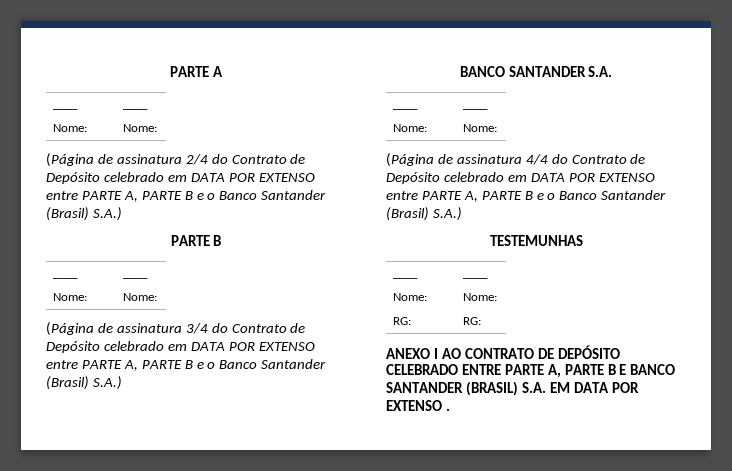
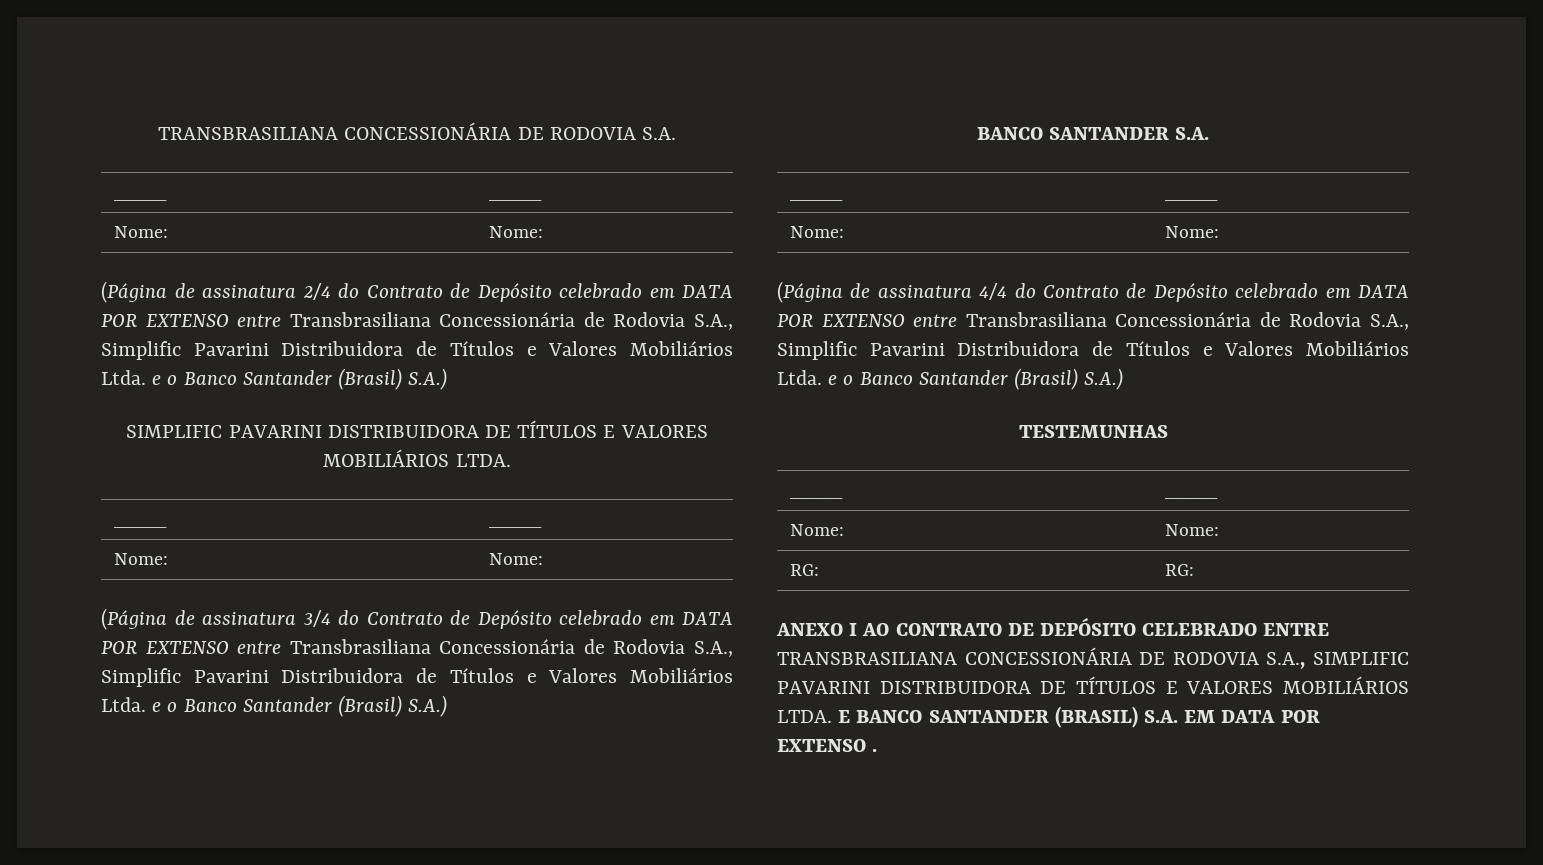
- PARTE A
+ TRANSBRASILIANA CONCESSIONÁRIA DE RODOVIA S.A.
- (Página de assinatura 2/4 do Contrato de Depósito celebrado em DATA POR EXTENSO entre PARTE A, PARTE B e o Banco Santander (Brasil) S.A.)
- PARTE B
+ (Página de assinatura 2/4 do Contrato de Depósito celebrado em DATA POR EXTENSO entre Transbrasiliana Concessionária de Rodovia S.A., Simplific Pavarini Distribuidora de Títulos e Valores Mobiliários Ltda. e o Banco Santander (Brasil) S.A.)
+ SIMPLIFIC PAVARINI DISTRIBUIDORA DE TÍTULOS E VALORES MOBILIÁRIOS LTDA.
- (Página de assinatura 3/4 do Contrato de Depósito celebrado em DATA POR EXTENSO entre PARTE A, PARTE B e o Banco Santander (Brasil) S.A.)
+ (Página de assinatura 3/4 do Contrato de Depósito celebrado em DATA POR EXTENSO entre Transbrasiliana Concessionária de Rodovia S.A., Simplific Pavarini Distribuidora de Títulos e Valores Mobiliários Ltda. e o Banco Santander (Brasil) S.A.)
- (Página de assinatura 4/4 do Contrato de Depósito celebrado em DATA POR EXTENSO entre PARTE A, PARTE B e o Banco Santander (Brasil) S.A.)
+ (Página de assinatura 4/4 do Contrato de Depósito celebrado em DATA POR EXTENSO entre Transbrasiliana Concessionária de Rodovia S.A., Simplific Pavarini Distribuidora de Títulos e Valores Mobiliários Ltda. e o Banco Santander (Brasil) S.A.)
- ANEXO I AO CONTRATO DE DEPÓSITO CELEBRADO ENTRE PARTE A, PARTE B E BANCO SANTANDER (BRASIL) S.A. EM DATA POR EXTENSO .
+ ANEXO I AO CONTRATO DE DEPÓSITO CELEBRADO ENTRE TRANSBRASILIANA CONCESSIONÁRIA DE RODOVIA S.A., SIMPLIFIC PAVARINI DISTRIBUIDORA DE TÍTULOS E VALORES MOBILIÁRIOS LTDA. E BANCO SANTANDER (BRASIL) S.A. EM DATA POR EXTENSO .

